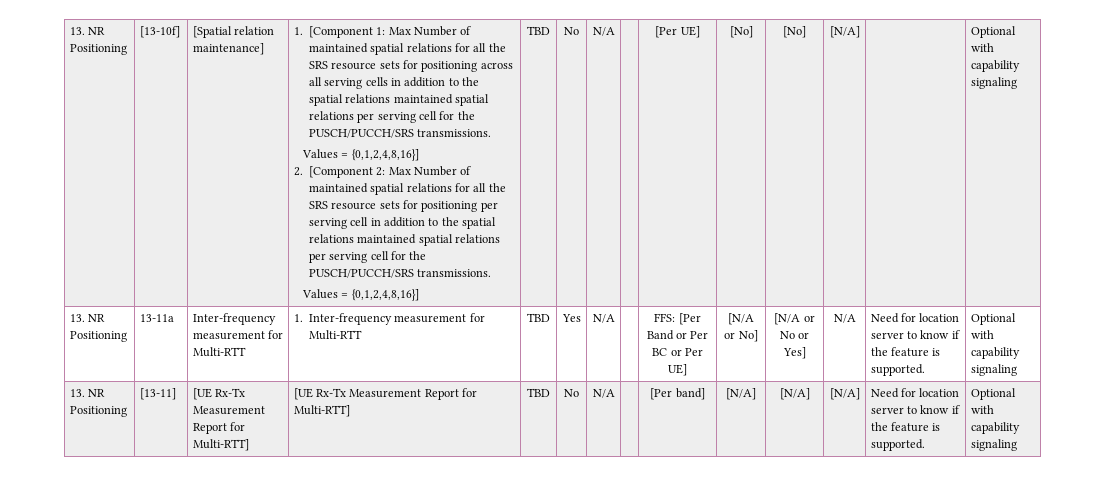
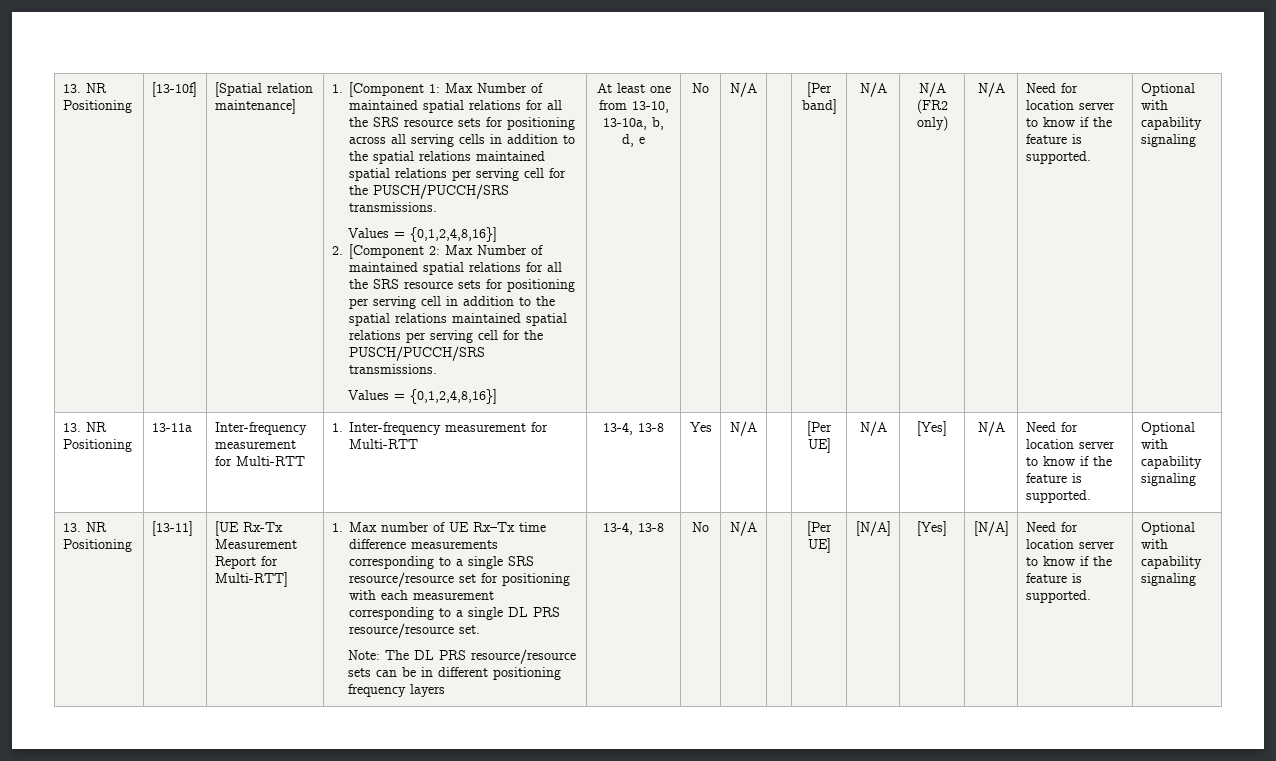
- TBD | No | N/A | | [Per UE] | [No] | [No] | [N/A]
+ At least one from 13-10, 13-10a, b, d, e | No | N/A | | [Per band] | N/A | N/A (FR2 only) | N/A | Need for location server to know if the feature is supported.
- 1. Inter-frequency measurement for Multi-RTT | TBD
+ 1. Inter-frequency measurement for Multi-RTT | 13-4, 13-8
- FFS: [Per Band or Per BC or Per UE] | [N/A or No] | [N/A or No or Yes]
+ [Per UE] | N/A | [Yes]
- [UE Rx-Tx Measurement Report for Multi-RTT] | TBD | No | N/A | | [Per band] | [N/A] | [N/A]
+ 1. Max number of UE Rx–Tx time difference measurements corresponding to a single SRS resource/resource set for positioning with each measurement corresponding to a single DL PRS resource/resource set.
+ Note: The DL PRS resource/resource sets can be in different positioning frequency layers | 13-4, 13-8 | No | N/A | | [Per UE] | [N/A] | [Yes]

